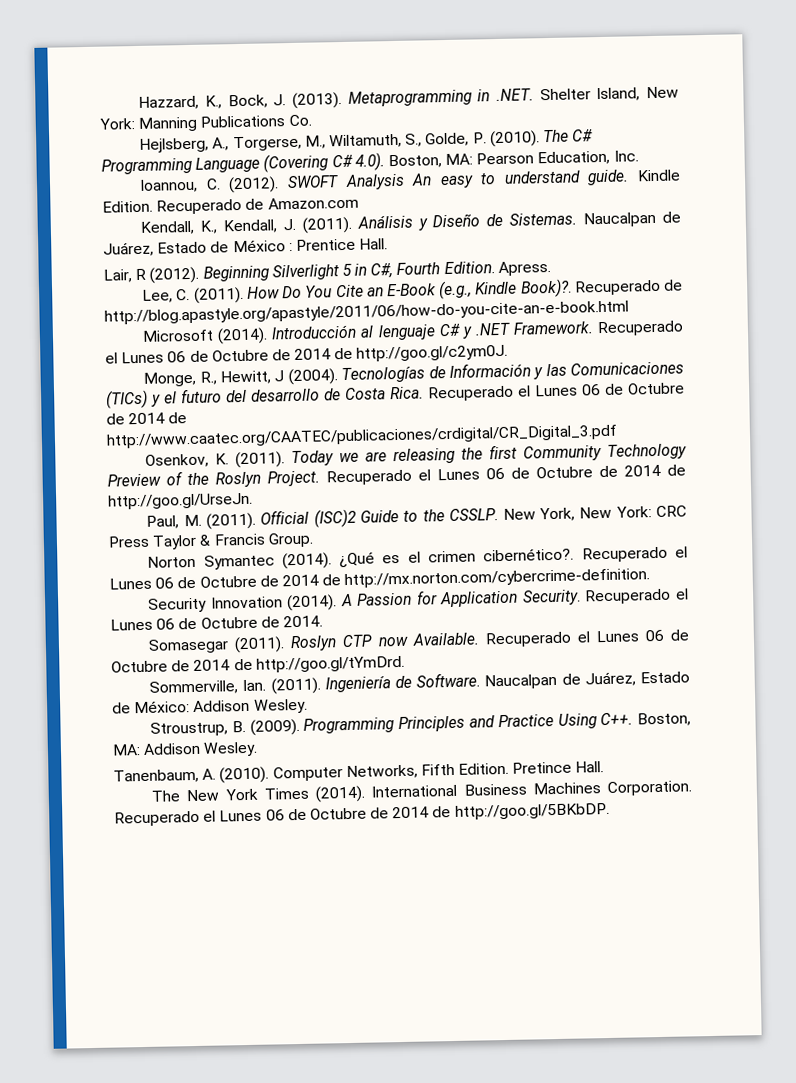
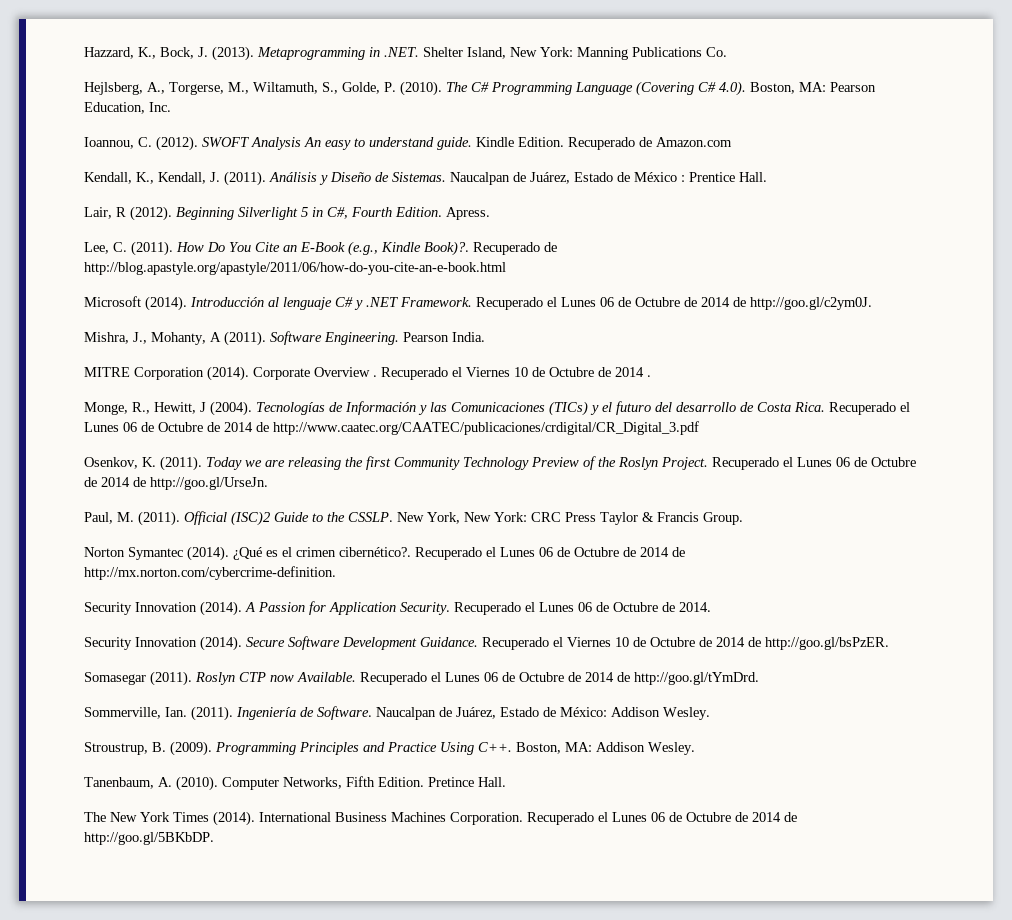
+ Mishra, J., Mohanty, A (2011). Software Engineering. Pearson India.
+ MITRE Corporation (2014). Corporate Overview . Recuperado el Viernes 10 de Octubre de 2014 .
+ Security Innovation (2014). Secure Software Development Guidance. Recuperado el Viernes 10 de Octubre de 2014 de http://goo.gl/bsPzER.

